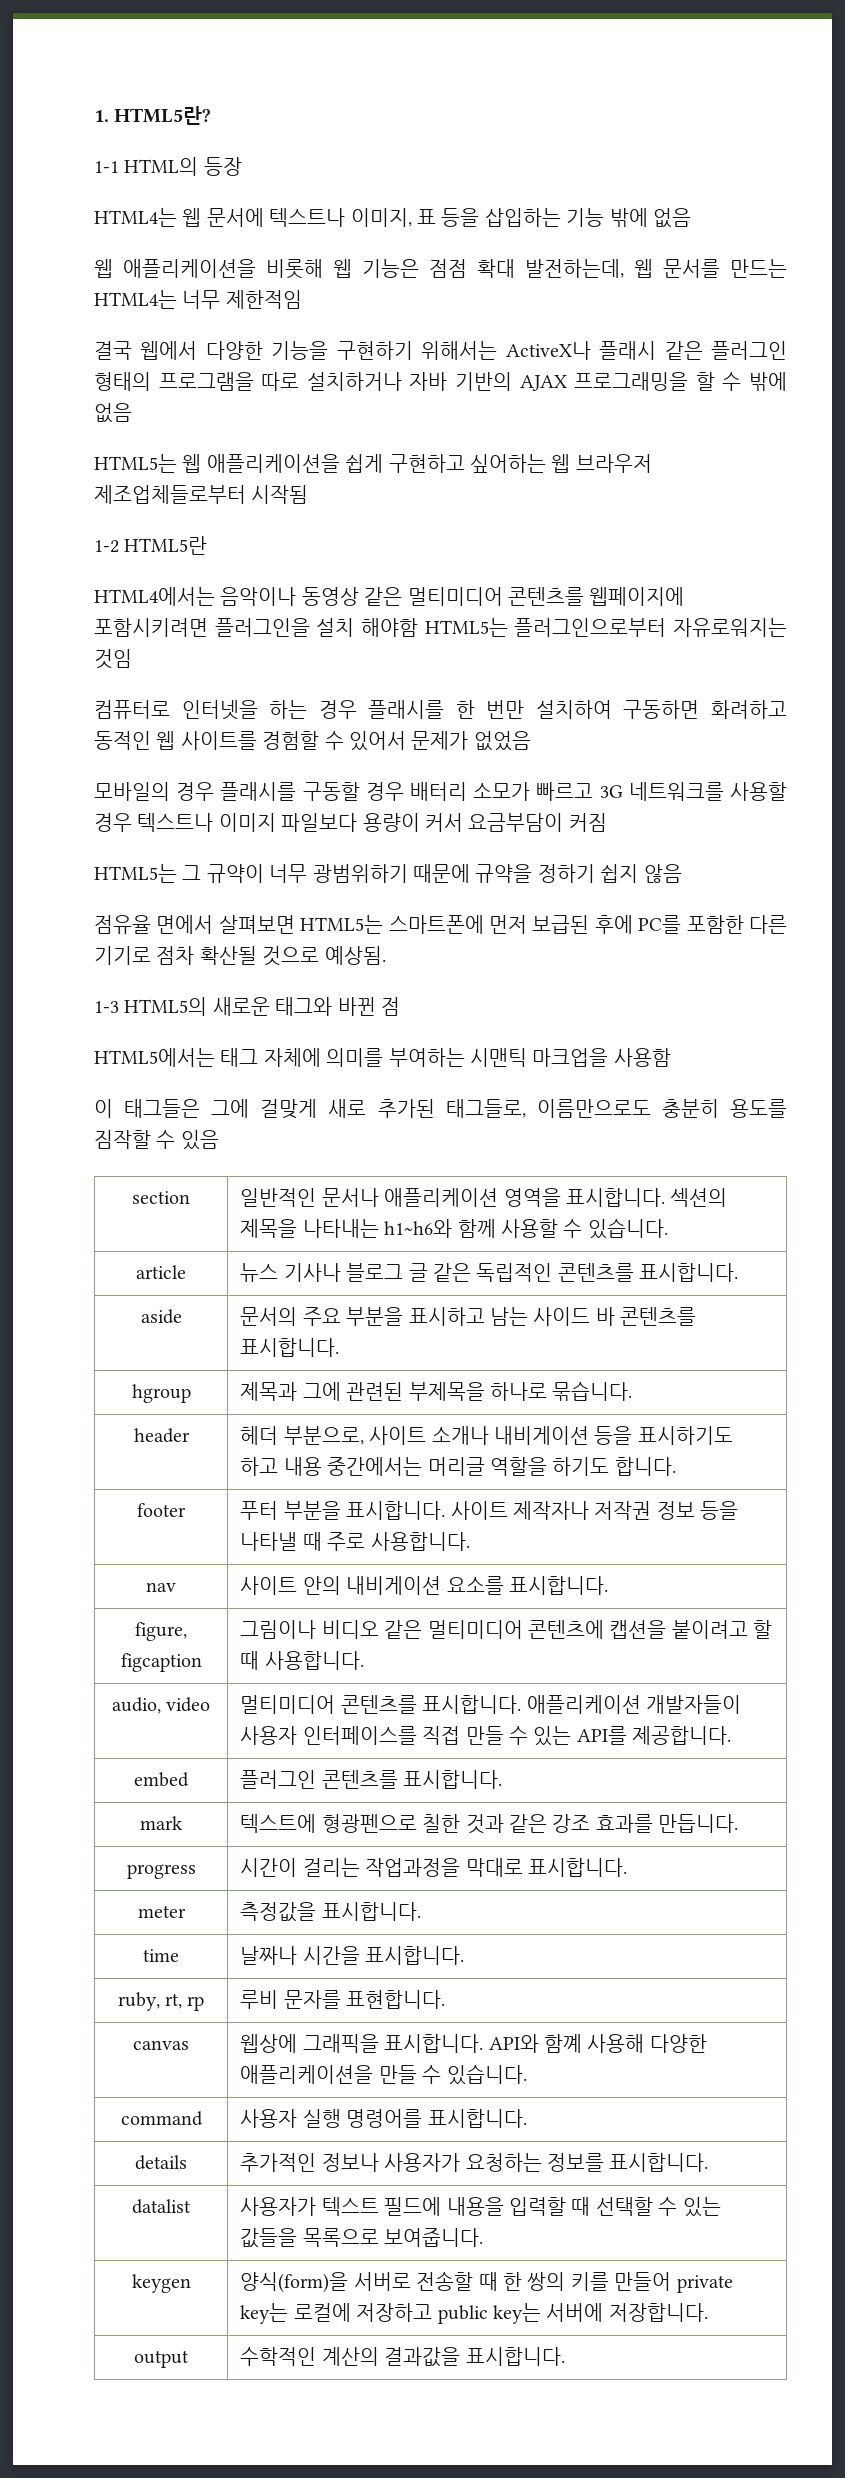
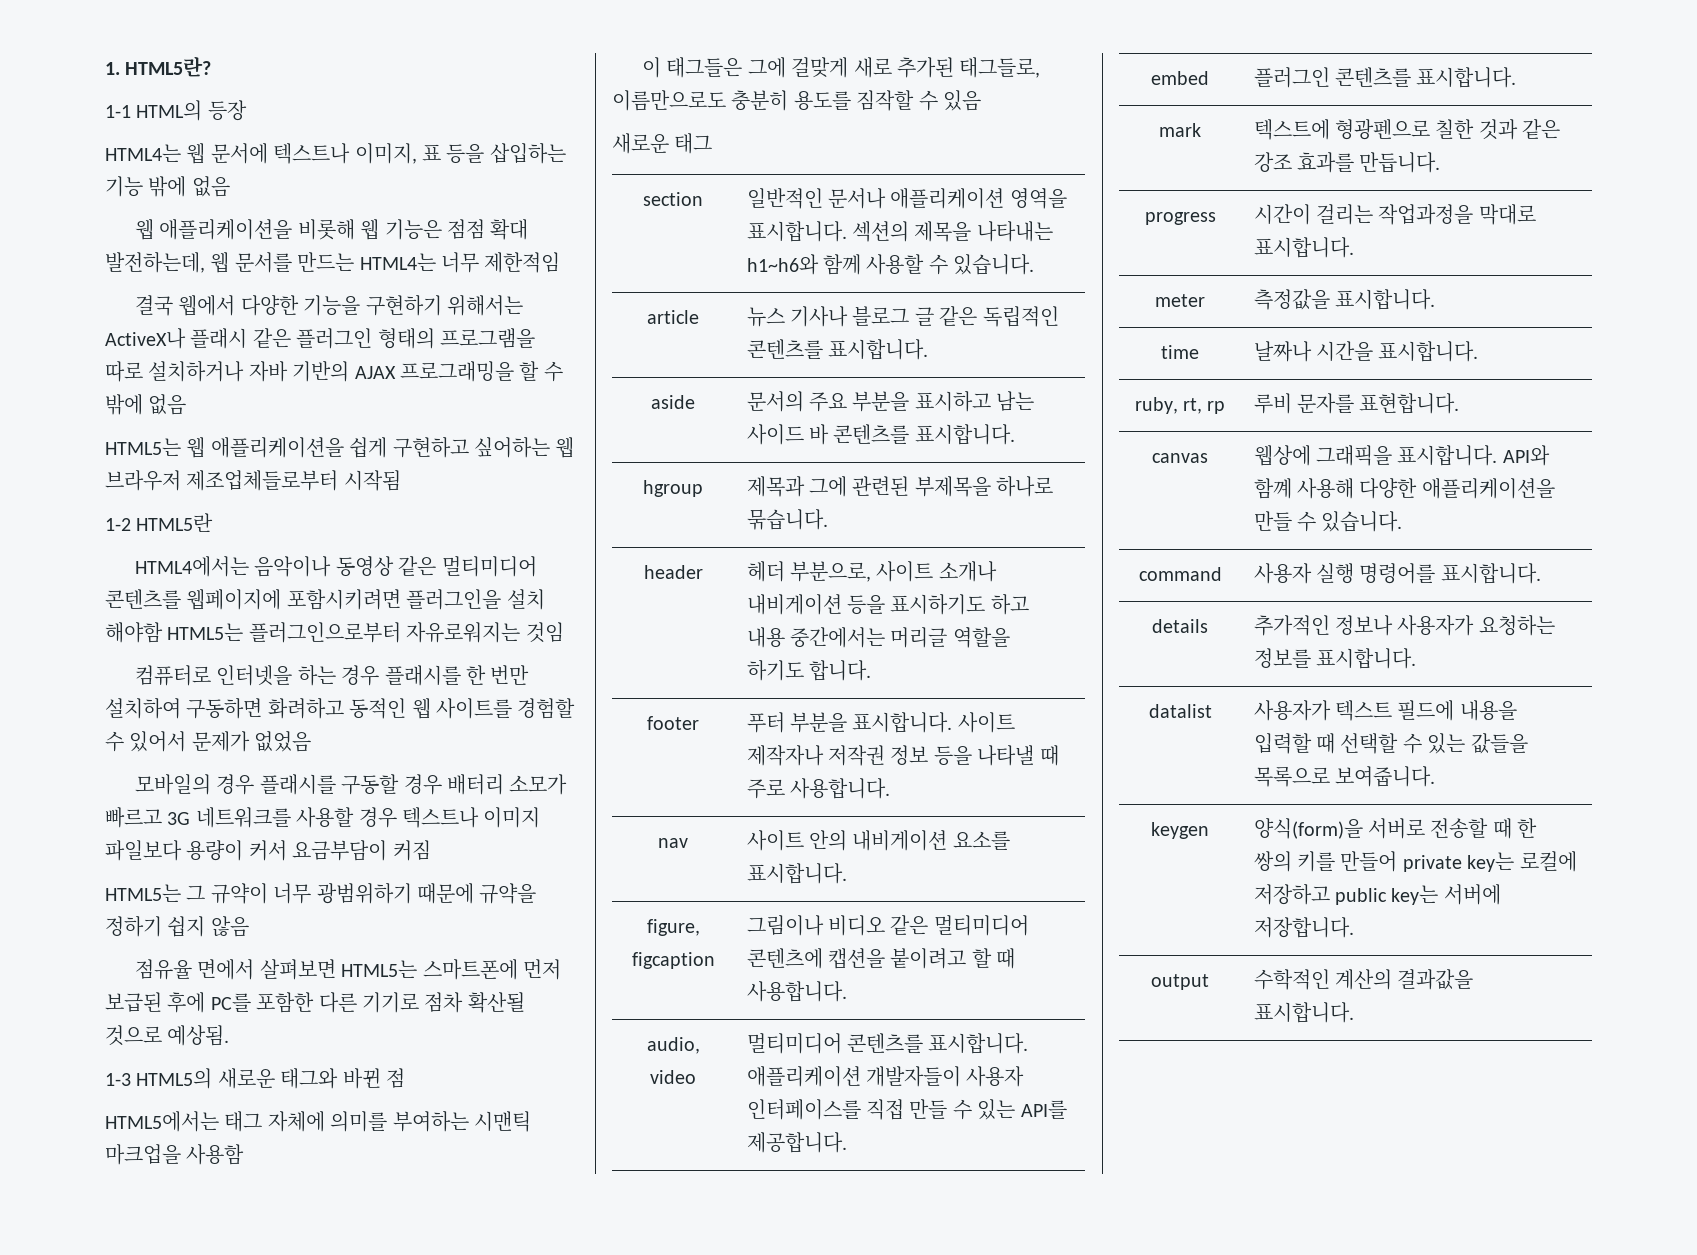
+ 새로운 태그

